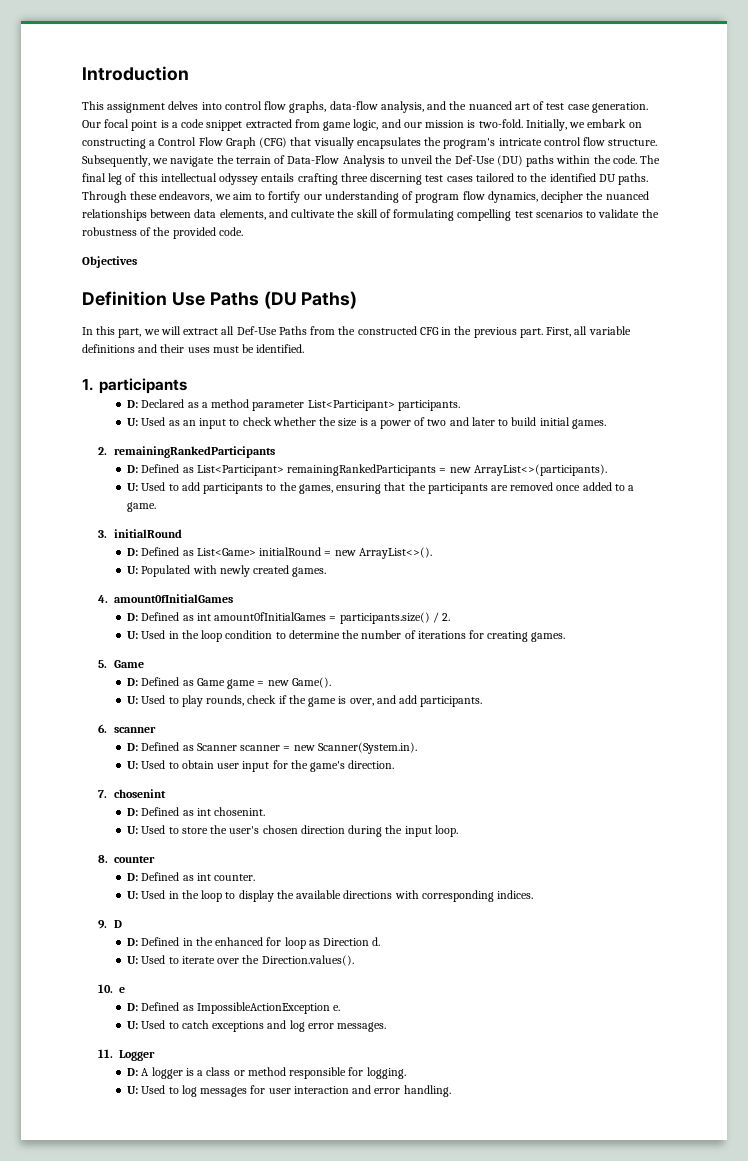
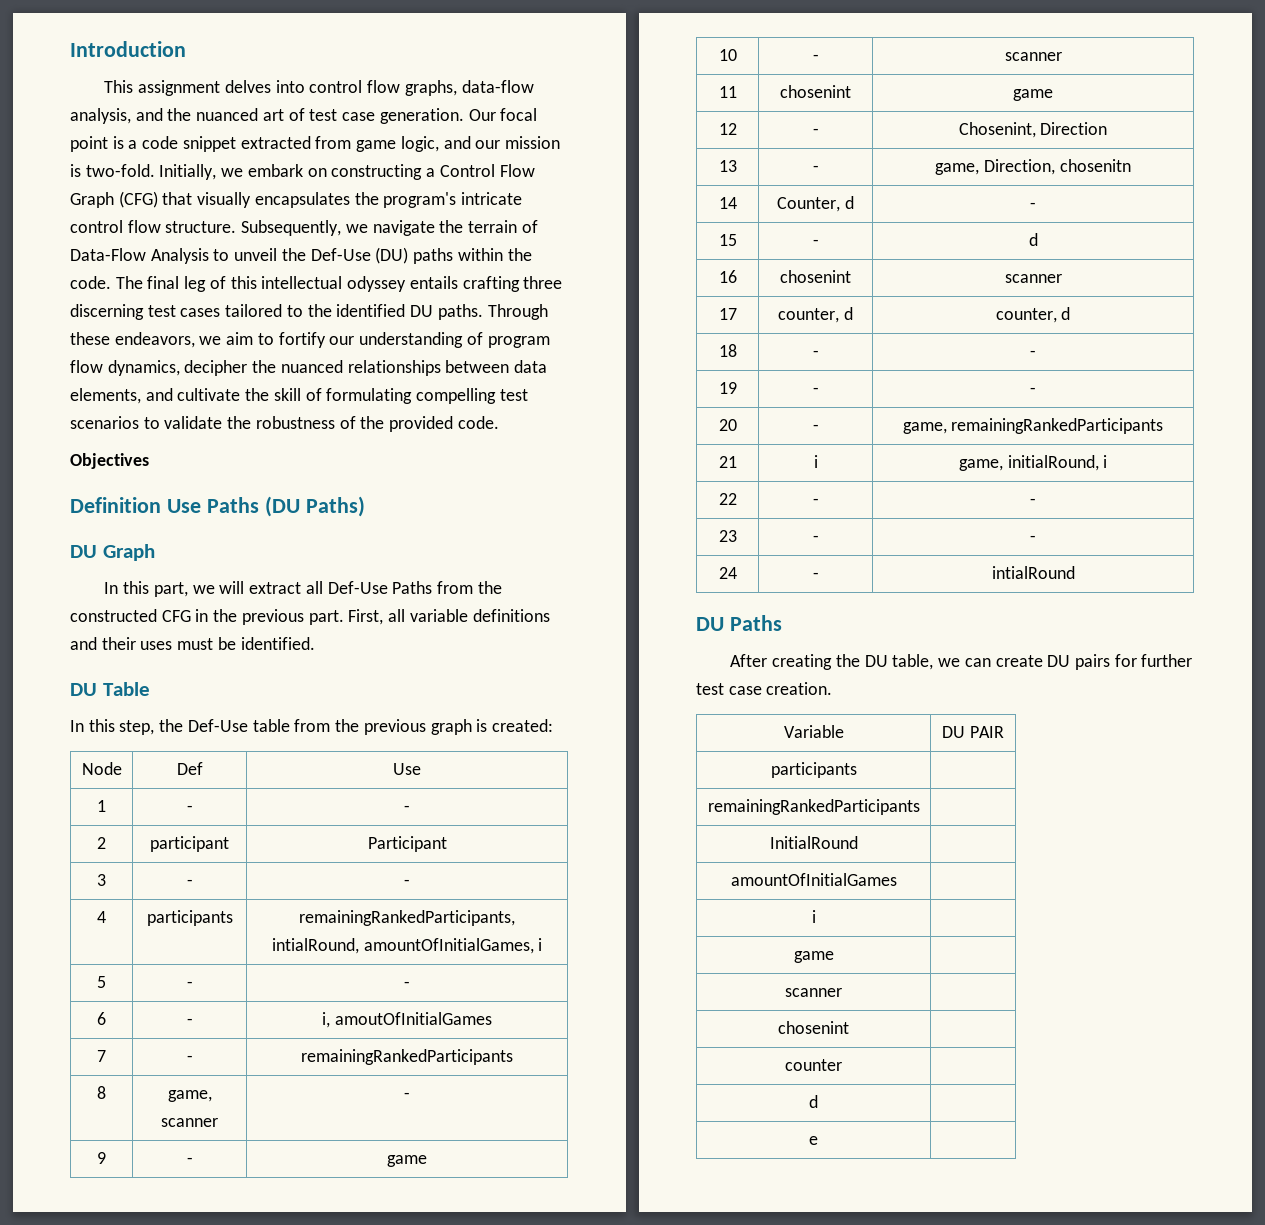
+ DU Graph
- 1. participants
- D: Declared as a method parameter List<Participant> participants.
- U: Used as an input to check whether the size is a power of two and later to build initial games.
- 2. remainingRankedParticipants
- D: Defined as List<Participant> remainingRankedParticipants = new ArrayList<>(participants).
- U: Used to add participants to the games, ensuring that the participants are removed once added to a game.
- 3. initialRound
- D: Defined as List<Game> initialRound = new ArrayList<>().
- U: Populated with newly created games.
- 4. amount0fInitialGames
- D: Defined as int amount0fInitialGames = participants.size() / 2.
- U: Used in the loop condition to determine the number of iterations for creating games.
- 5. Game
- D: Defined as Game game = new Game().
- U: Used to play rounds, check if the game is over, and add participants.
- 6. scanner
- D: Defined as Scanner scanner = new Scanner(System.in).
- U: Used to obtain user input for the game's direction.
- 7. chosenint
- D: Defined as int chosenint.
- U: Used to store the user's chosen direction during the input loop.
- 8. counter
- D: Defined as int counter.
- U: Used in the loop to display the available directions with corresponding indices.
- 9. D
- D: Defined in the enhanced for loop as Direction d.
- U: Used to iterate over the Direction.values().
- 10. e
- D: Defined as ImpossibleActionException e.
- U: Used to catch exceptions and log error messages.
- 11. Logger
- D: A logger is a class or method responsible for logging.
- U: Used to log messages for user interaction and error handling.
+ DU Table
+ In this step, the Def-Use table from the previous graph is created:
+ Node | Def | Use
+ 1 | - | -
+ 2 | participant | Participant
+ 3 | - | -
+ 4 | participants | remainingRankedParticipants, intialRound, amountOfInitialGames, i
+ 5 | - | -
+ 6 | - | i, amoutOfInitialGames
+ 7 | - | remainingRankedParticipants
+ 8 | game, scanner | -
+ 9 | - | game
+ 10 | - | scanner
+ 11 | chosenint | game
+ 12 | - | Chosenint, Direction
+ 13 | - | game, Direction, chosenitn
+ 14 | Counter, d | -
+ 15 | - | d
+ 16 | chosenint | scanner
+ 17 | counter, d | counter, d
+ 18 | - | -
+ 19 | - | -
+ 20 | - | game, remainingRankedParticipants
+ 21 | i | game, initialRound, i
+ 22 | - | -
+ 23 | - | -
+ 24 | - | intialRound
+ DU Paths
+ After creating the DU table, we can create DU pairs for further test case creation.
+ Variable | DU PAIR
+ participants |
+ remainingRankedParticipants |
+ InitialRound |
+ amountOfInitialGames |
+ i |
+ game |
+ scanner |
+ chosenint |
+ counter |
+ d |
+ e |

